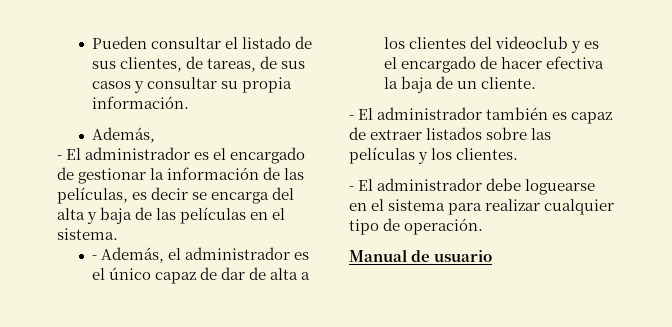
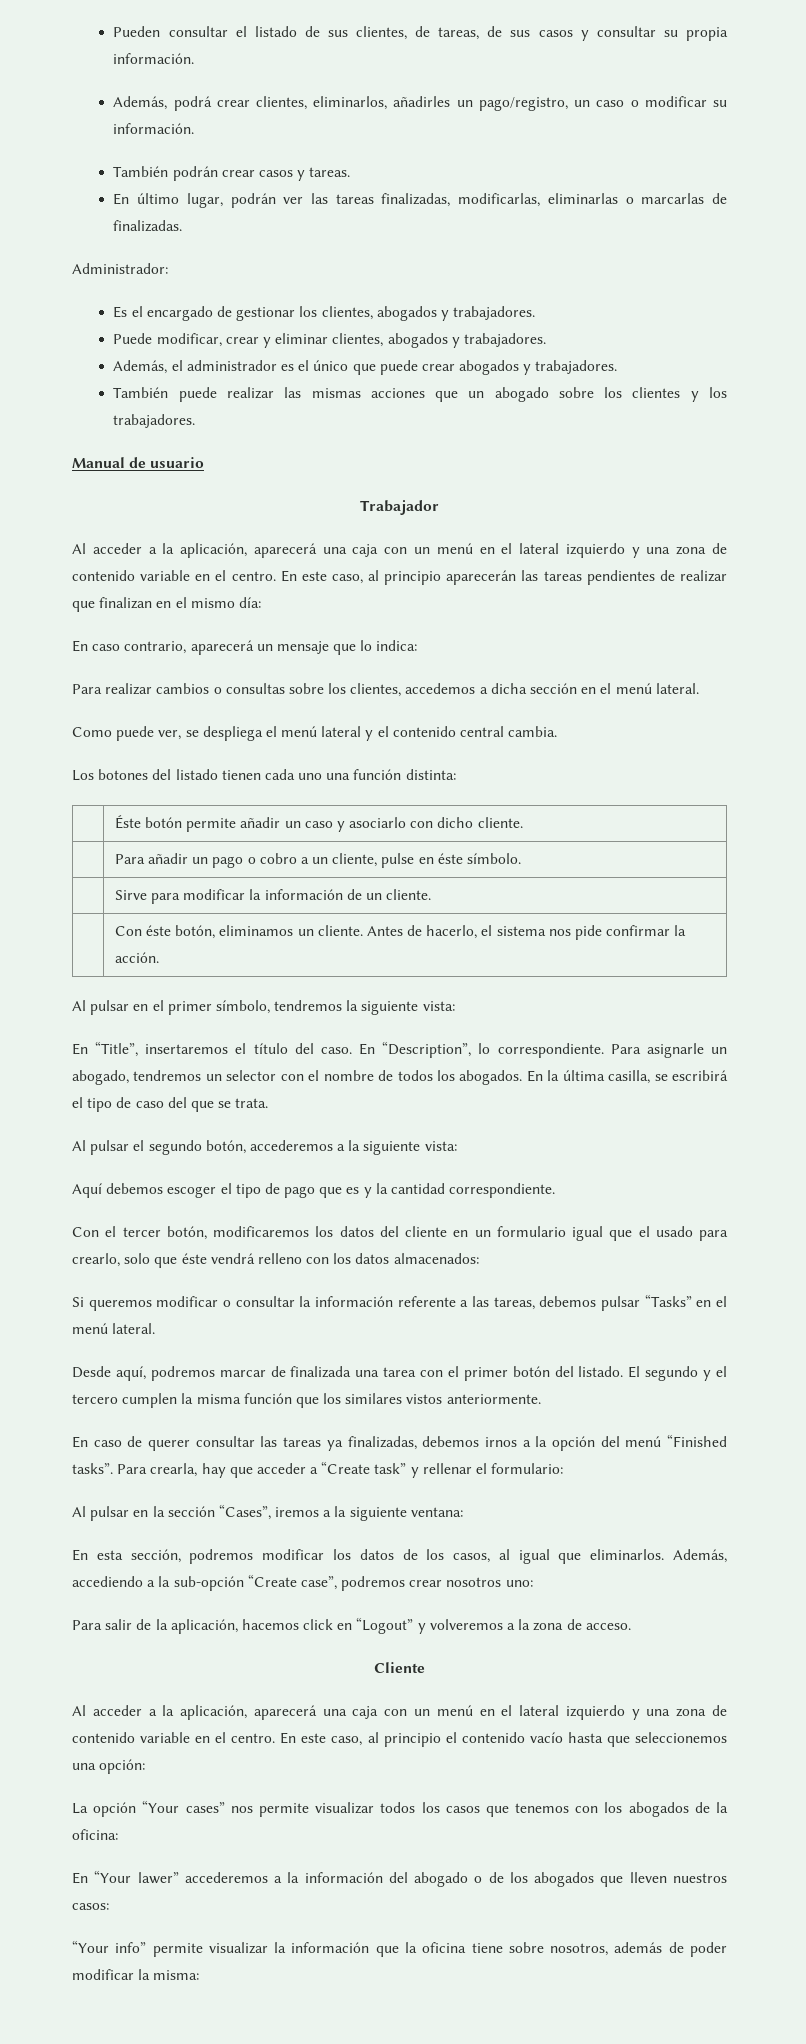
  Pueden consultar el listado de sus clientes, de tareas, de sus casos y consultar su propia información.
- Además,
- - El administrador es el encargado de gestionar la información de las películas, es decir se encarga del alta y baja de las películas en el sistema.
- - Además, el administrador es el único capaz de dar de alta a los clientes del videoclub y es el encargado de hacer efectiva la baja de un cliente.
- - El administrador también es capaz de extraer listados sobre las películas y los clientes.
- - El administrador debe loguearse en el sistema para realizar cualquier tipo de operación.
+ Además, podrá crear clientes, eliminarlos, añadirles un pago/registro, un caso o modificar su información.
+ También podrán crear casos y tareas.
+ En último lugar, podrán ver las tareas finalizadas, modificarlas, eliminarlas o marcarlas de finalizadas.
+ Administrador:
+ Es el encargado de gestionar los clientes, abogados y trabajadores.
+ Puede modificar, crear y eliminar clientes, abogados y trabajadores.
+ Además, el administrador es el único que puede crear abogados y trabajadores.
+ También puede realizar las mismas acciones que un abogado sobre los clientes y los trabajadores.
  Manual de usuario
+ Trabajador
+ Al acceder a la aplicación, aparecerá una caja con un menú en el lateral izquierdo y una zona de contenido variable en el centro. En este caso, al principio aparecerán las tareas pendientes de realizar que finalizan en el mismo día:
+ En caso contrario, aparecerá un mensaje que lo indica:
+ Para realizar cambios o consultas sobre los clientes, accedemos a dicha sección en el menú lateral.
+ Como puede ver, se despliega el menú lateral y el contenido central cambia.
+ Los botones del listado tienen cada uno una función distinta:
+ | Éste botón permite añadir un caso y asociarlo con dicho cliente.
+ | Para añadir un pago o cobro a un cliente, pulse en éste símbolo.
+ | Sirve para modificar la información de un cliente.
+ | Con éste botón, eliminamos un cliente. Antes de hacerlo, el sistema nos pide confirmar la acción.
+ Al pulsar en el primer símbolo, tendremos la siguiente vista:
+ En “Title”, insertaremos el título del caso. En “Description”, lo correspondiente. Para asignarle un abogado, tendremos un selector con el nombre de todos los abogados. En la última casilla, se escribirá el tipo de caso del que se trata.
+ Al pulsar el segundo botón, accederemos a la siguiente vista:
+ Aquí debemos escoger el tipo de pago que es y la cantidad correspondiente.
+ Con el tercer botón, modificaremos los datos del cliente en un formulario igual que el usado para crearlo, solo que éste vendrá relleno con los datos almacenados:
+ Si queremos modificar o consultar la información referente a las tareas, debemos pulsar “Tasks” en el menú lateral.
+ Desde aquí, podremos marcar de finalizada una tarea con el primer botón del listado. El segundo y el tercero cumplen la misma función que los similares vistos anteriormente.
+ En caso de querer consultar las tareas ya finalizadas, debemos irnos a la opción del menú “Finished tasks”. Para crearla, hay que acceder a “Create task” y rellenar el formulario:
+ Al pulsar en la sección “Cases”, iremos a la siguiente ventana:
+ En esta sección, podremos modificar los datos de los casos, al igual que eliminarlos. Además, accediendo a la sub-opción “Create case”, podremos crear nosotros uno:
+ Para salir de la aplicación, hacemos click en “Logout” y volveremos a la zona de acceso.
+ Cliente
+ Al acceder a la aplicación, aparecerá una caja con un menú en el lateral izquierdo y una zona de contenido variable en el centro. En este caso, al principio el contenido vacío hasta que seleccionemos una opción:
+ La opción “Your cases” nos permite visualizar todos los casos que tenemos con los abogados de la oficina:
+ En “Your lawer” accederemos a la información del abogado o de los abogados que lleven nuestros casos:
+ “Your info” permite visualizar la información que la oficina tiene sobre nosotros, además de poder modificar la misma:

